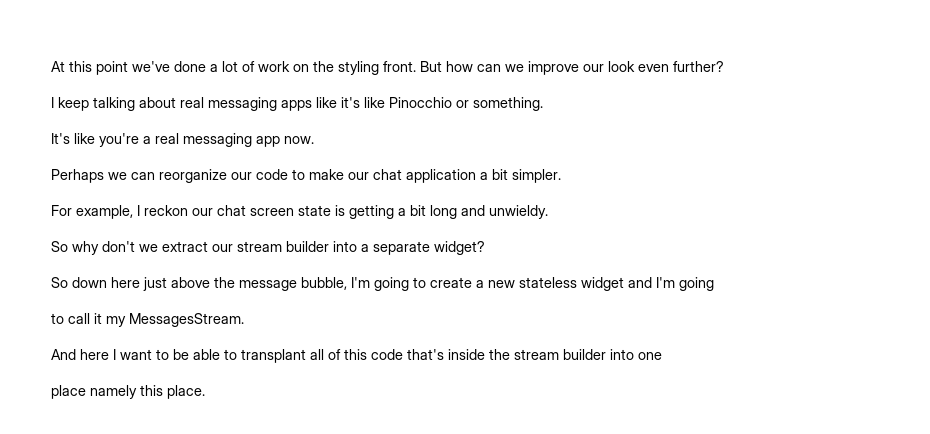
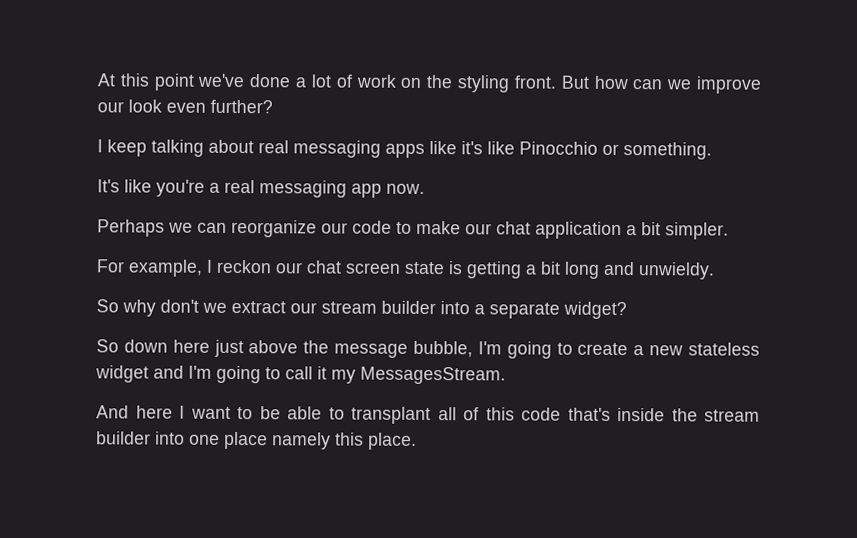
- So down here just above the message bubble, I'm going to create a new stateless widget and I'm going
- to call it my MessagesStream.
+ So down here just above the message bubble, I'm going to create a new stateless widget and I'm going to call it my MessagesStream.
- And here I want to be able to transplant all of this code that's inside the stream builder into one
- place namely this place.
+ And here I want to be able to transplant all of this code that's inside the stream builder into one place namely this place.

